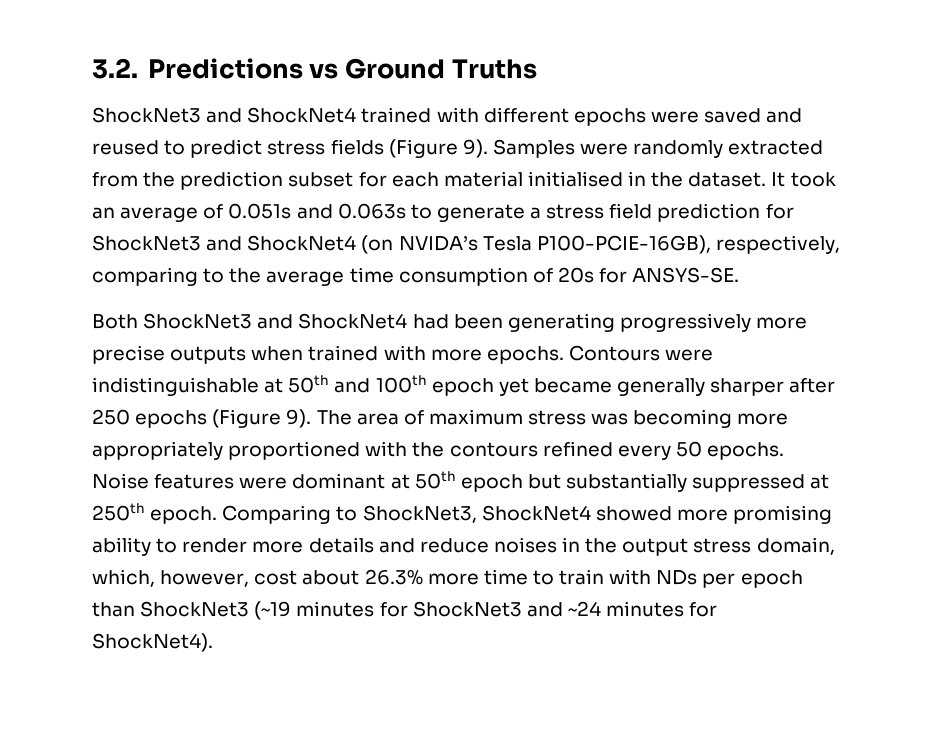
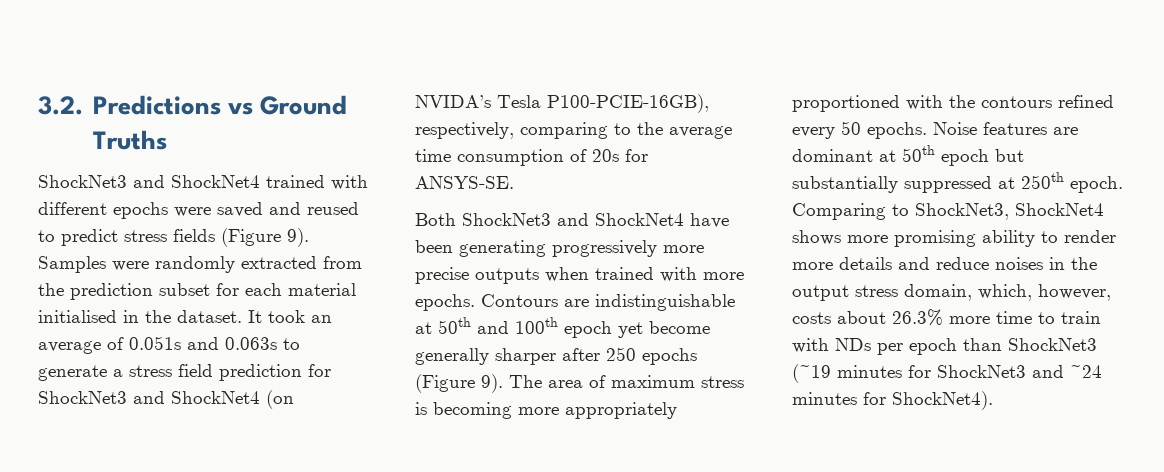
- Both ShockNet3 and ShockNet4 had been generating progressively more precise outputs when trained with more epochs.
+ Both ShockNet3 and ShockNet4 have been generating progressively more precise outputs when trained with more epochs.
- Contours were indistinguishable at 50th and 100th epoch yet became generally sharper after 250 epochs (Figure 9).
+ Contours are indistinguishable at 50th and 100th epoch yet become generally sharper after 250 epochs (Figure 9).
- The area of maximum stress was becoming more appropriately proportioned with the contours refined every 50 epochs.
+ The area of maximum stress is becoming more appropriately proportioned with the contours refined every 50 epochs.
- Noise features were dominant at 50th epoch but substantially suppressed at 250th epoch.
+ Noise features are dominant at 50th epoch but substantially suppressed at 250th epoch.
- Comparing to ShockNet3, ShockNet4 showed more promising ability to render more details and reduce noises in the output stress domain, which, however, cost about 26.3% more time to train with NDs per epoch than ShockNet3 (~19 minutes for ShockNet3 and ~24 minutes for ShockNet4).
+ Comparing to ShockNet3, ShockNet4 shows more promising ability to render more details and reduce noises in the output stress domain, which, however, costs about 26.3% more time to train with NDs per epoch than ShockNet3 (~19 minutes for ShockNet3 and ~24 minutes for ShockNet4).

